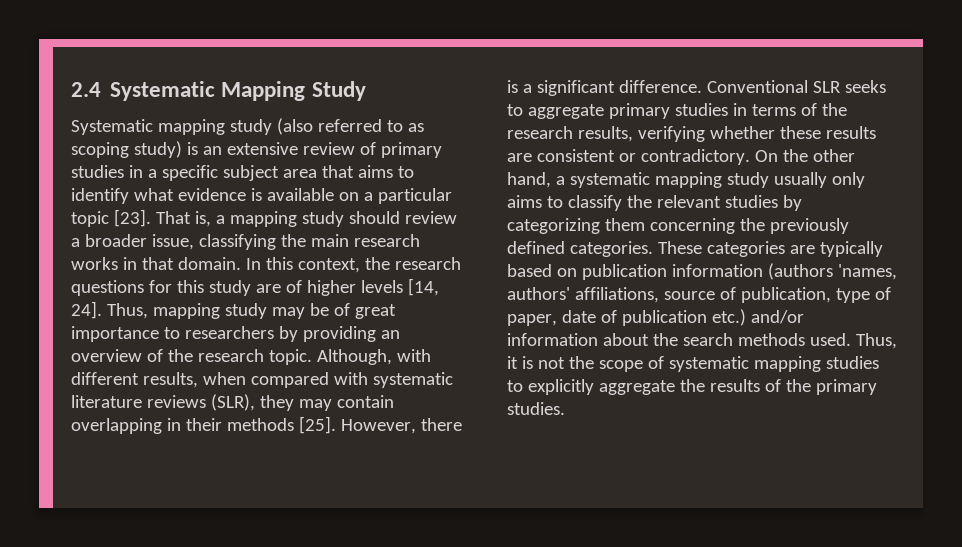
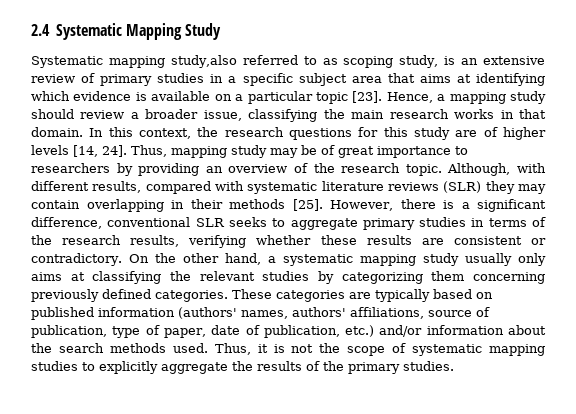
- Systematic mapping study (also referred to as scoping study) is an extensive review of primary studies in a specific subject area that aims to identify what evidence is available on a particular topic [23].
+ Systematic mapping study,also referred to as scoping study, is an extensive review of primary studies in a specific subject area that aims at identifying which evidence is available on a particular topic [23].
- That is, a mapping study should review a broader issue, classifying the main research works in that domain.
+ Hence, a mapping study should review a broader issue, classifying the main research works in that domain.
- Although, with different results, when compared with systematic literature reviews (SLR), they may contain overlapping in their methods [25].
+ Although, with different results, compared with systematic literature reviews (SLR) they may contain overlapping in their methods [25].
- However, there is a significant difference. Conventional SLR seeks to aggregate primary studies in terms of the research results, verifying whether these results are consistent or contradictory.
+ However, there is a significant difference, conventional SLR seeks to aggregate primary studies in terms of the research results, verifying whether these results are consistent or contradictory.
- On the other hand, a systematic mapping study usually only aims to classify the relevant studies by categorizing them concerning the previously defined categories.
+ On the other hand, a systematic mapping study usually only aims at classifying the relevant studies by categorizing them concerning previously defined categories.
- These categories are typically based on publication information (authors 'names, authors' affiliations, source of publication, type of paper, date of publication etc.) and/or information about the search methods used.
+ These categories are typically based on published information (authors' names, authors' affiliations, source of publication, type of paper, date of publication, etc.) and/or information about the search methods used.

